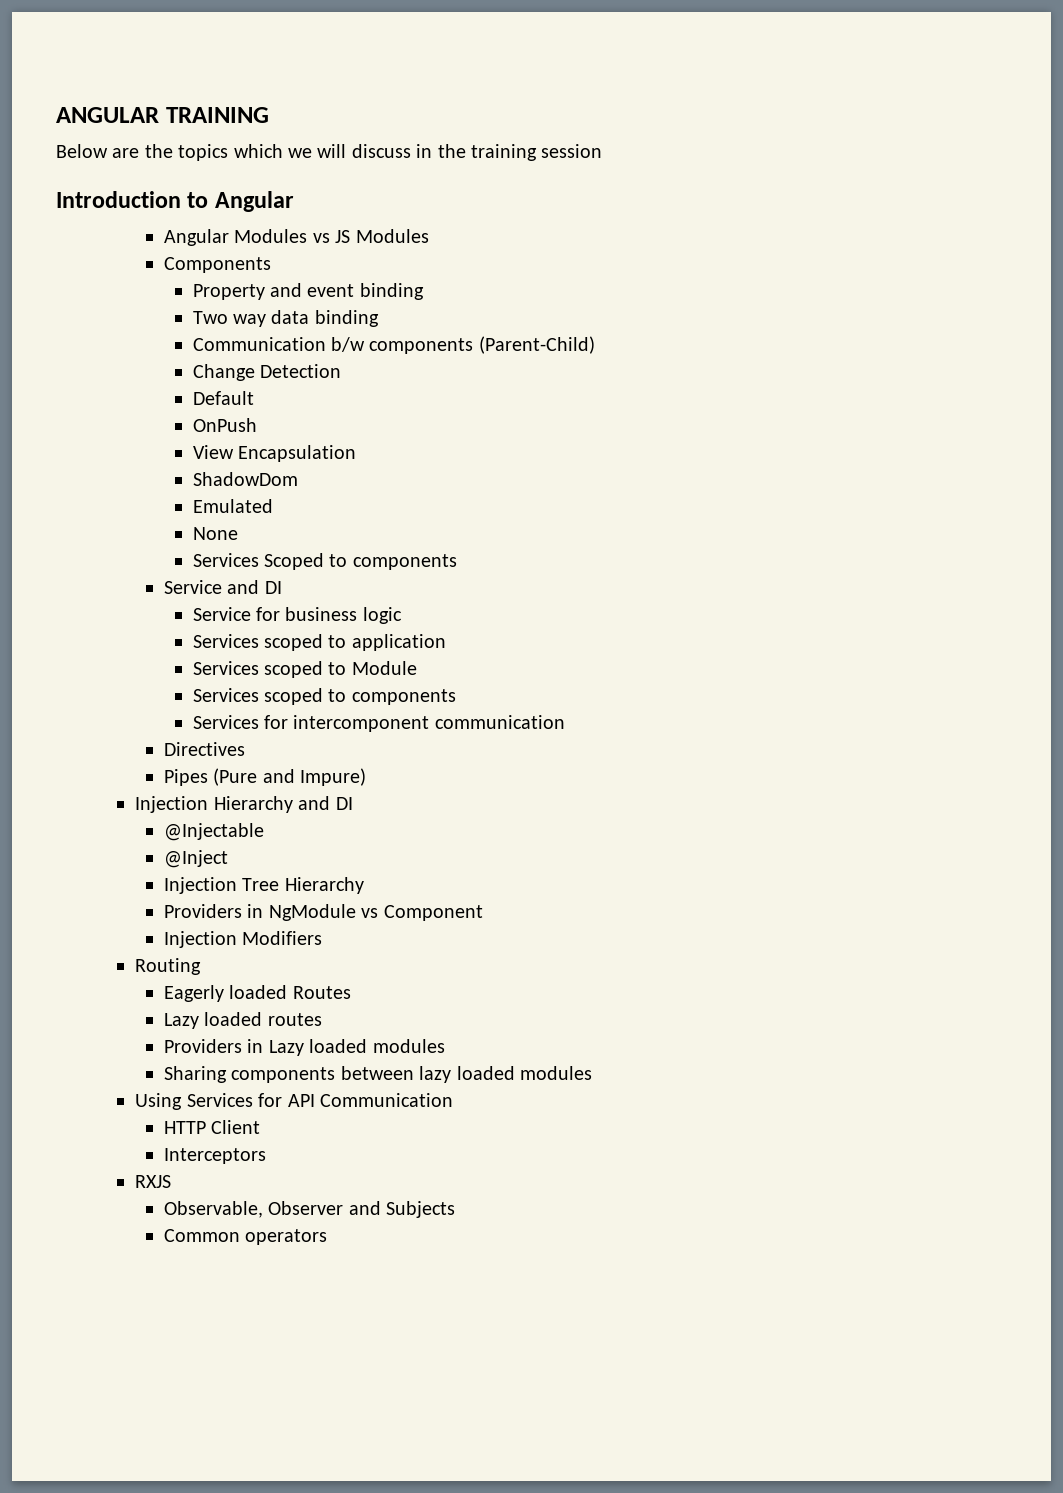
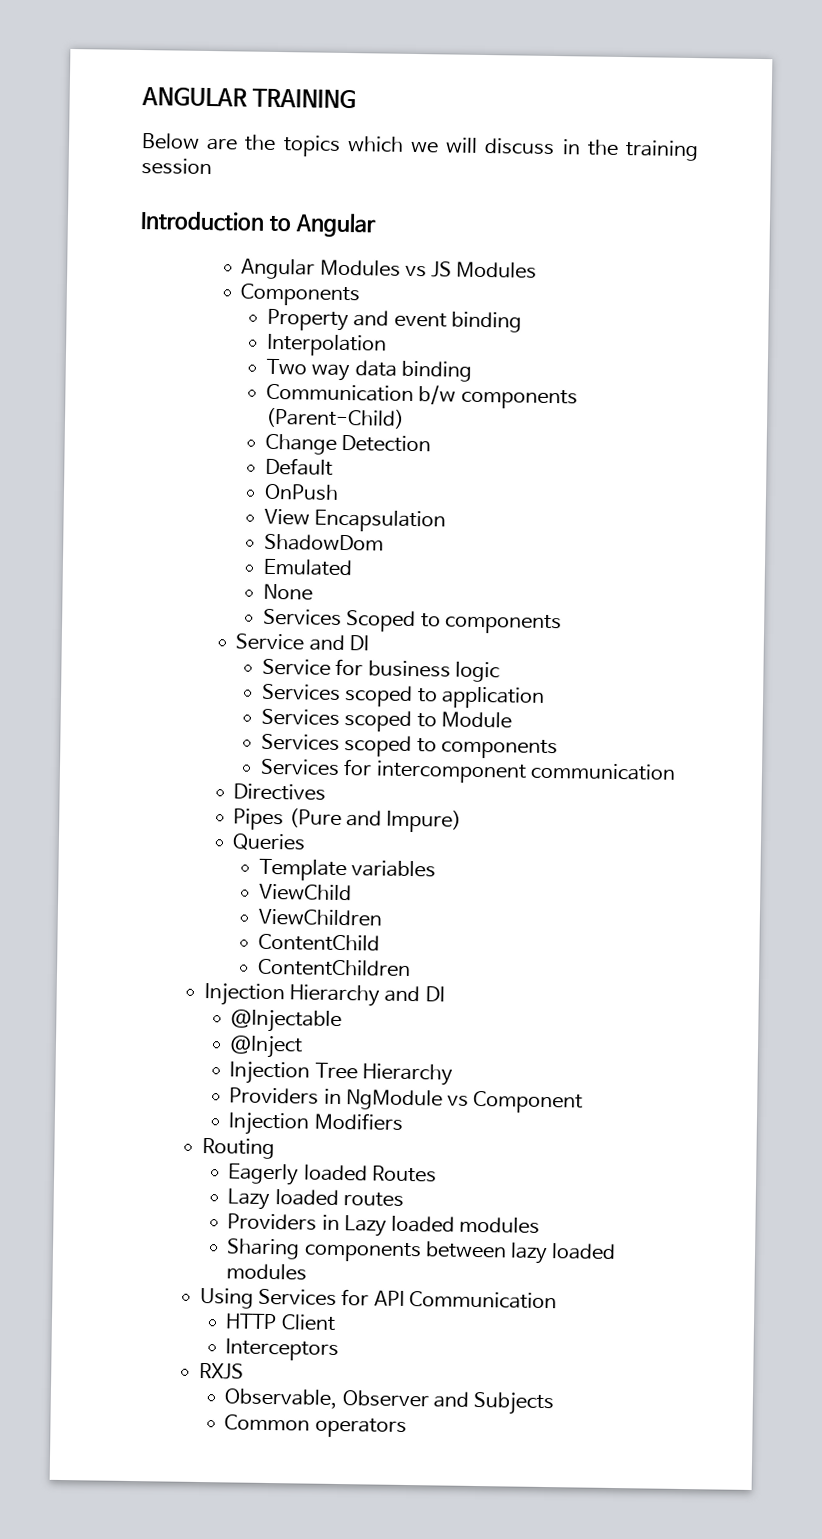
+ Interpolation
+ Queries
+ Template variables
+ ViewChild
+ ViewChildren
+ ContentChild
+ ContentChildren

